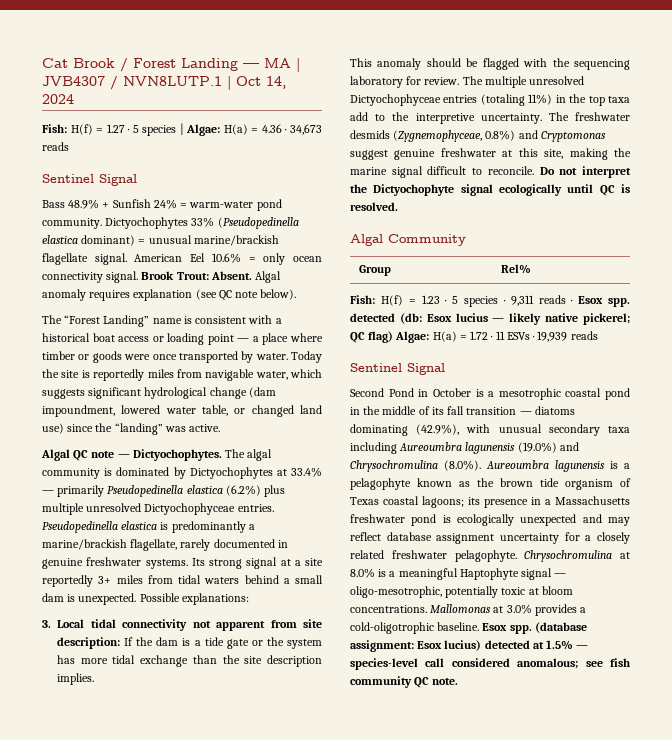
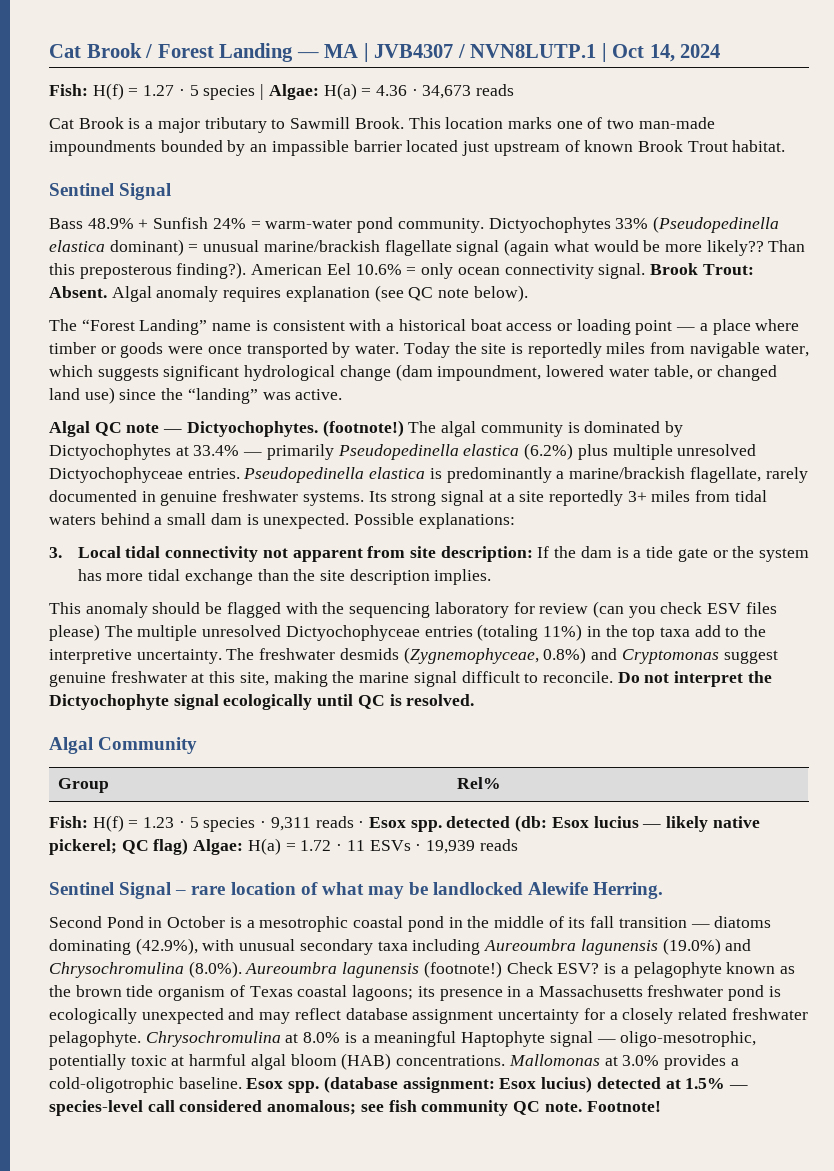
+ Cat Brook is a major tributary to Sawmill Brook. This location marks one of two man-made impoundments bounded by an impassible barrier located just upstream of known Brook Trout habitat.
- Dictyochophytes 33% (Pseudopedinella elastica dominant) = unusual marine/brackish flagellate signal.
+ Dictyochophytes 33% (Pseudopedinella elastica dominant) = unusual marine/brackish flagellate signal (again what would be more likely?? Than this preposterous finding?).
- Algal QC note — Dictyochophytes.
+ Algal QC note — Dictyochophytes. (footnote!)
- This anomaly should be flagged with the sequencing laboratory for review. The multiple unresolved Dictyochophyceae entries (totaling 11%) in the top taxa add to the interpretive uncertainty.
+ This anomaly should be flagged with the sequencing laboratory for review (can you check ESV files please) The multiple unresolved Dictyochophyceae entries (totaling 11%) in the top taxa add to the interpretive uncertainty.
  Fish: H(f) = 1.23 · 5 species · 9,311 reads · Esox spp. detected (db: Esox lucius — likely native pickerel; QC flag) Algae: H(a) = 1.72 · 11 ESVs · 19,939 reads
- Sentinel Signal
+ Sentinel Signal – rare location of what may be landlocked Alewife Herring.
- Second Pond in October is a mesotrophic coastal pond in the middle of its fall transition — diatoms dominating (42.9%), with unusual secondary taxa including Aureoumbra lagunensis (19.0%) and Chrysochromulina (8.0%). Aureoumbra lagunensis is a pelagophyte known as the brown tide organism of Texas coastal lagoons;
+ Second Pond in October is a mesotrophic coastal pond in the middle of its fall transition — diatoms dominating (42.9%), with unusual secondary taxa including Aureoumbra lagunensis (19.0%) and Chrysochromulina (8.0%). Aureoumbra lagunensis (footnote!) Check ESV? is a pelagophyte known as the brown tide organism of Texas coastal lagoons;
- Chrysochromulina at 8.0% is a meaningful Haptophyte signal — oligo-mesotrophic, potentially toxic at bloom concentrations.
+ Chrysochromulina at 8.0% is a meaningful Haptophyte signal — oligo-mesotrophic, potentially toxic at harmful algal bloom (HAB) concentrations.
+ Footnote!

